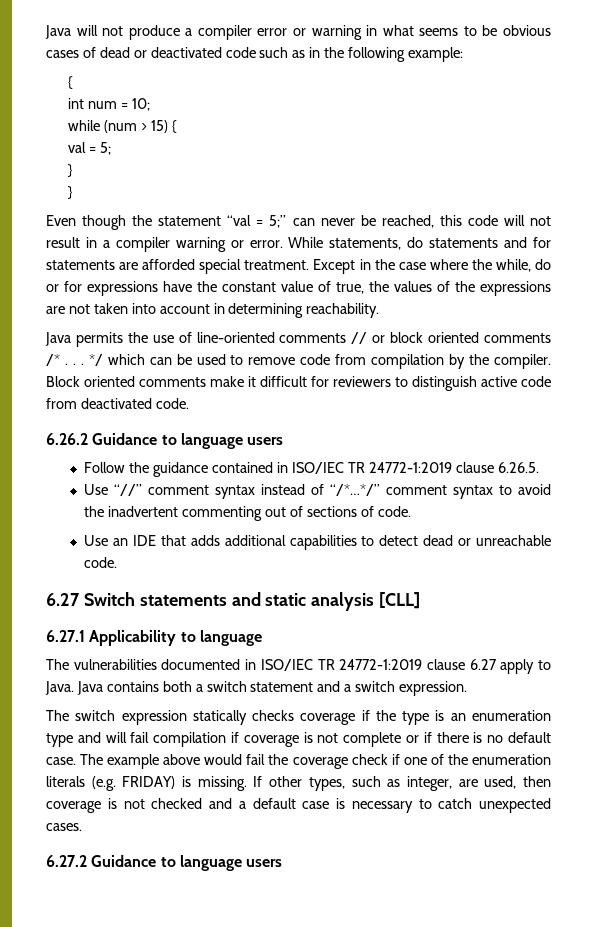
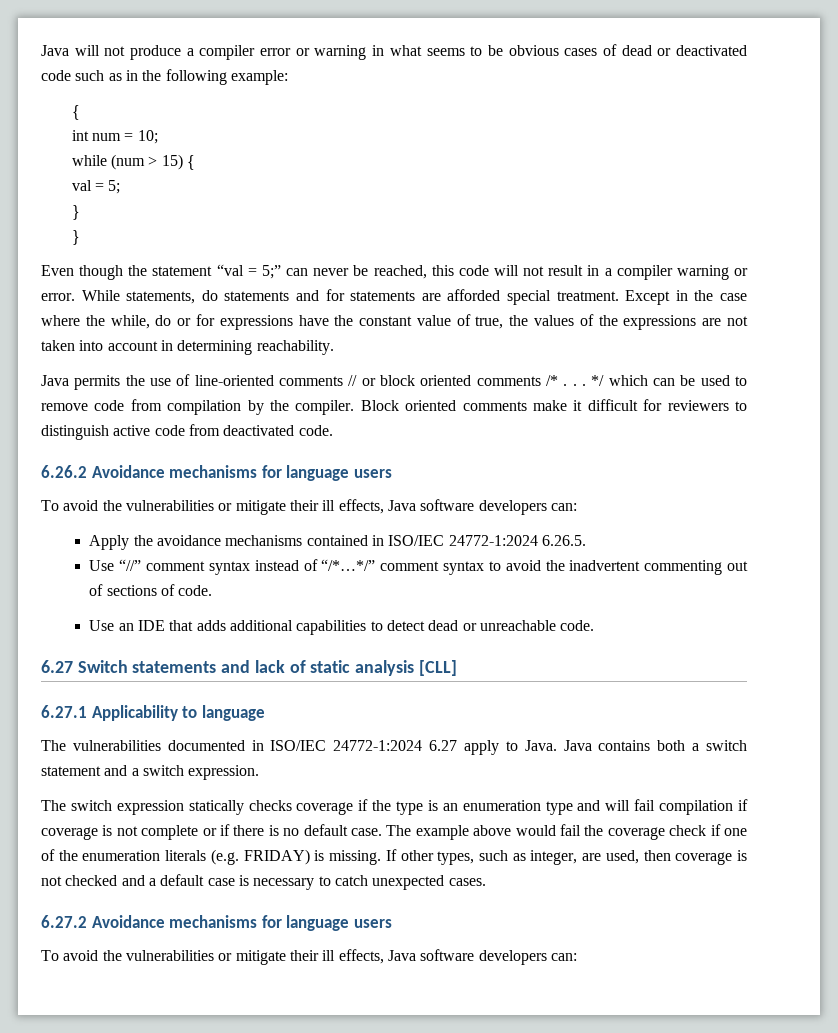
- 6.26.2 Guidance to language users
- Follow the guidance contained in ISO/IEC TR 24772-1:2019 clause 6.26.5.
+ 6.26.2 Avoidance mechanisms for language users
+ To avoid the vulnerabilities or mitigate their ill effects, Java software developers can:
+ Apply the avoidance mechanisms contained in ISO/IEC 24772-1:2024 6.26.5.
- 6.27 Switch statements and static analysis [CLL]
+ 6.27 Switch statements and lack of static analysis [CLL]
- The vulnerabilities documented in ISO/IEC TR 24772-1:2019 clause 6.27 apply to Java.
+ The vulnerabilities documented in ISO/IEC 24772-1:2024 6.27 apply to Java.
- 6.27.2 Guidance to language users
+ 6.27.2 Avoidance mechanisms for language users
+ To avoid the vulnerabilities or mitigate their ill effects, Java software developers can:

